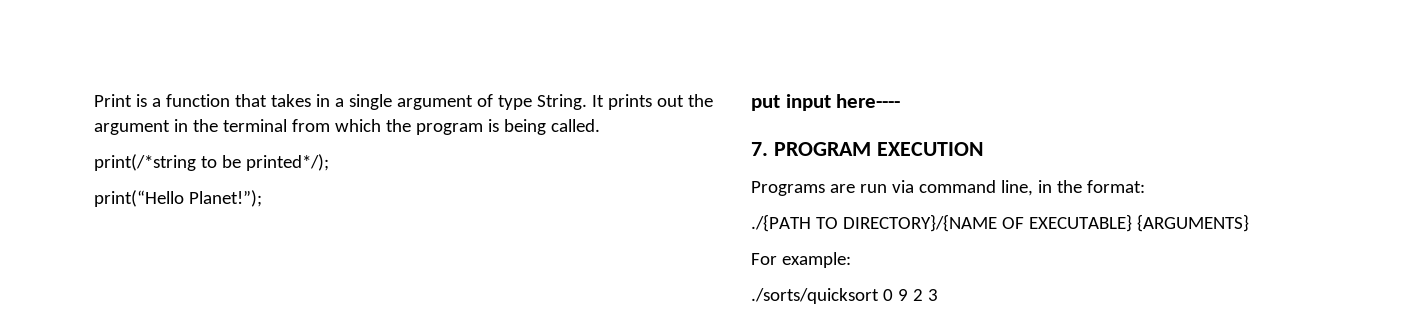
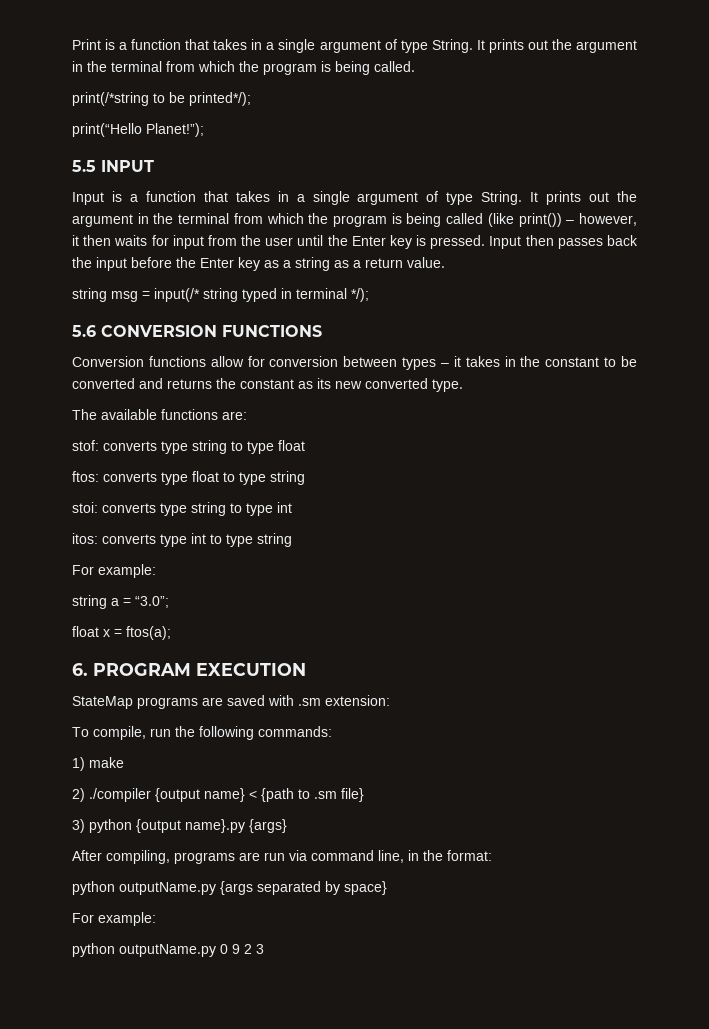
- put input here----
- 7. PROGRAM EXECUTION
- Programs are run via command line, in the format:
+ 5.5 INPUT
+ Input is a function that takes in a single argument of type String. It prints out the argument in the terminal from which the program is being called (like print()) – however, it then waits for input from the user until the Enter key is pressed. Input then passes back the input before the Enter key as a string as a return value.
+ string msg = input(/* string typed in terminal */);
+ 5.6 CONVERSION FUNCTIONS
+ Conversion functions allow for conversion between types – it takes in the constant to be converted and returns the constant as its new converted type.
+ The available functions are:
+ stof: converts type string to type float
+ ftos: converts type float to type string
+ stoi: converts type string to type int
+ itos: converts type int to type string
+ For example:
+ string a = “3.0”;
+ float x = ftos(a);
+ 6. PROGRAM EXECUTION
+ StateMap programs are saved with .sm extension:
+ To compile, run the following commands:
+ 1) make
+ 2) ./compiler {output name} < {path to .sm file}
+ 3) python {output name}.py {args}
+ After compiling, programs are run via command line, in the format:
- ./{PATH TO DIRECTORY}/{NAME OF EXECUTABLE} {ARGUMENTS}
+ python outputName.py {args separated by space}
  For example:
- ./sorts/quicksort 0 9 2 3
+ python outputName.py 0 9 2 3

